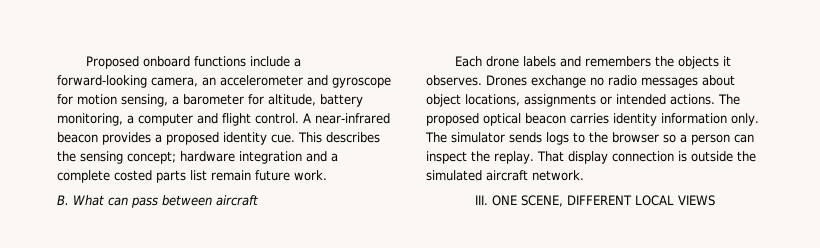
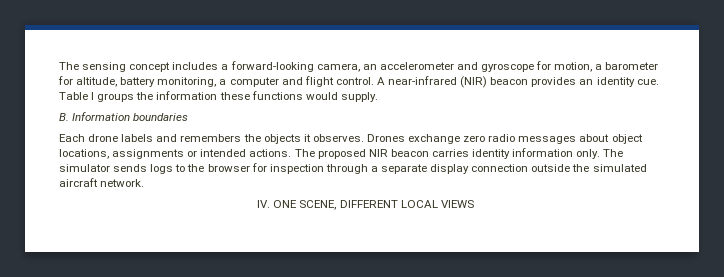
- Proposed onboard functions include a forward-looking camera, an accelerometer and gyroscope for motion sensing, a barometer for altitude, battery monitoring, a computer and flight control.
+ The sensing concept includes a forward-looking camera, an accelerometer and gyroscope for motion, a barometer for altitude, battery monitoring, a computer and flight control.
- A near-infrared beacon provides a proposed identity cue. This describes the sensing concept; hardware integration and a complete costed parts list remain future work.
- B. What can pass between aircraft
+ A near-infrared (NIR) beacon provides an identity cue. Table I groups the information these functions would supply.
+ B. Information boundaries
- Drones exchange no radio messages about object locations, assignments or intended actions.
+ Drones exchange zero radio messages about object locations, assignments or intended actions.
- The proposed optical beacon carries identity information only.
+ The proposed NIR beacon carries identity information only.
- The simulator sends logs to the browser so a person can inspect the replay. That display connection is outside the simulated aircraft network.
+ The simulator sends logs to the browser for inspection through a separate display connection outside the simulated aircraft network.
- III. ONE SCENE, DIFFERENT LOCAL VIEWS
+ IV. ONE SCENE, DIFFERENT LOCAL VIEWS

